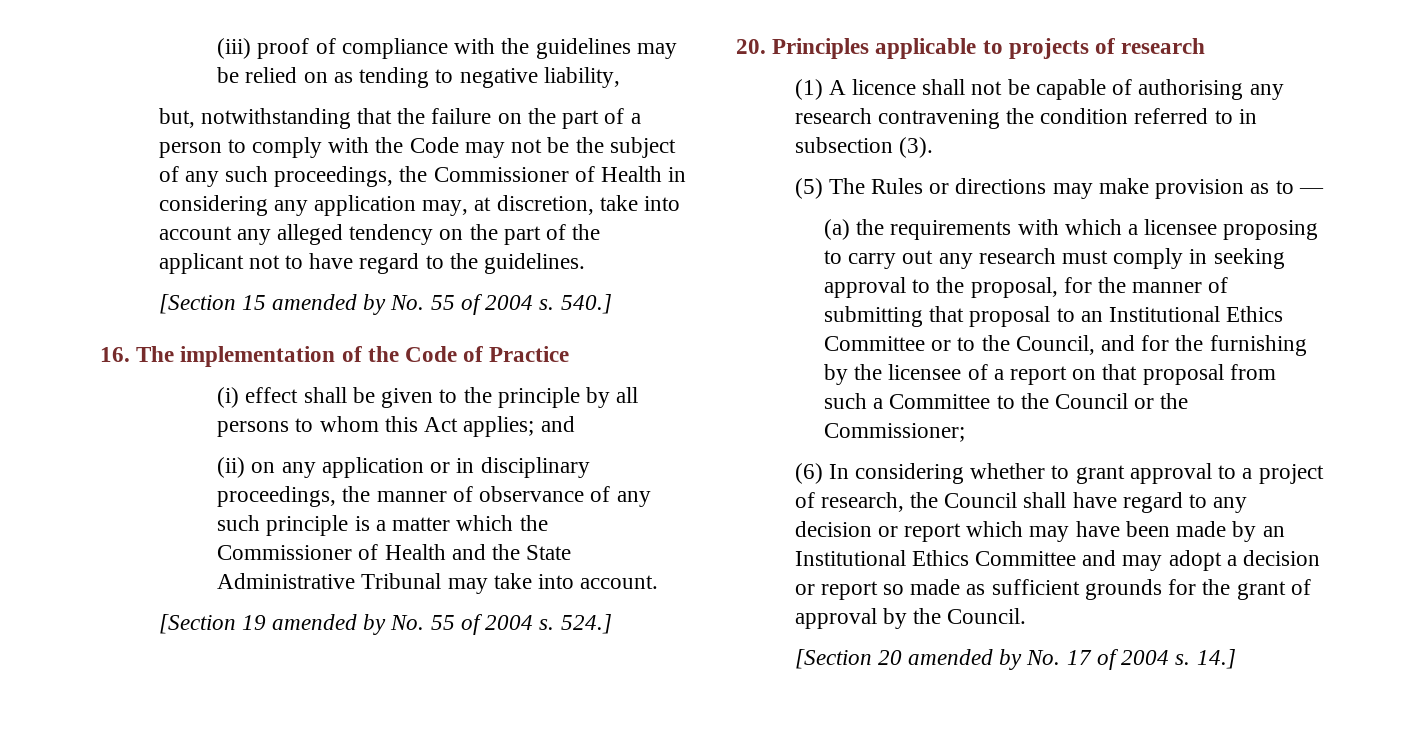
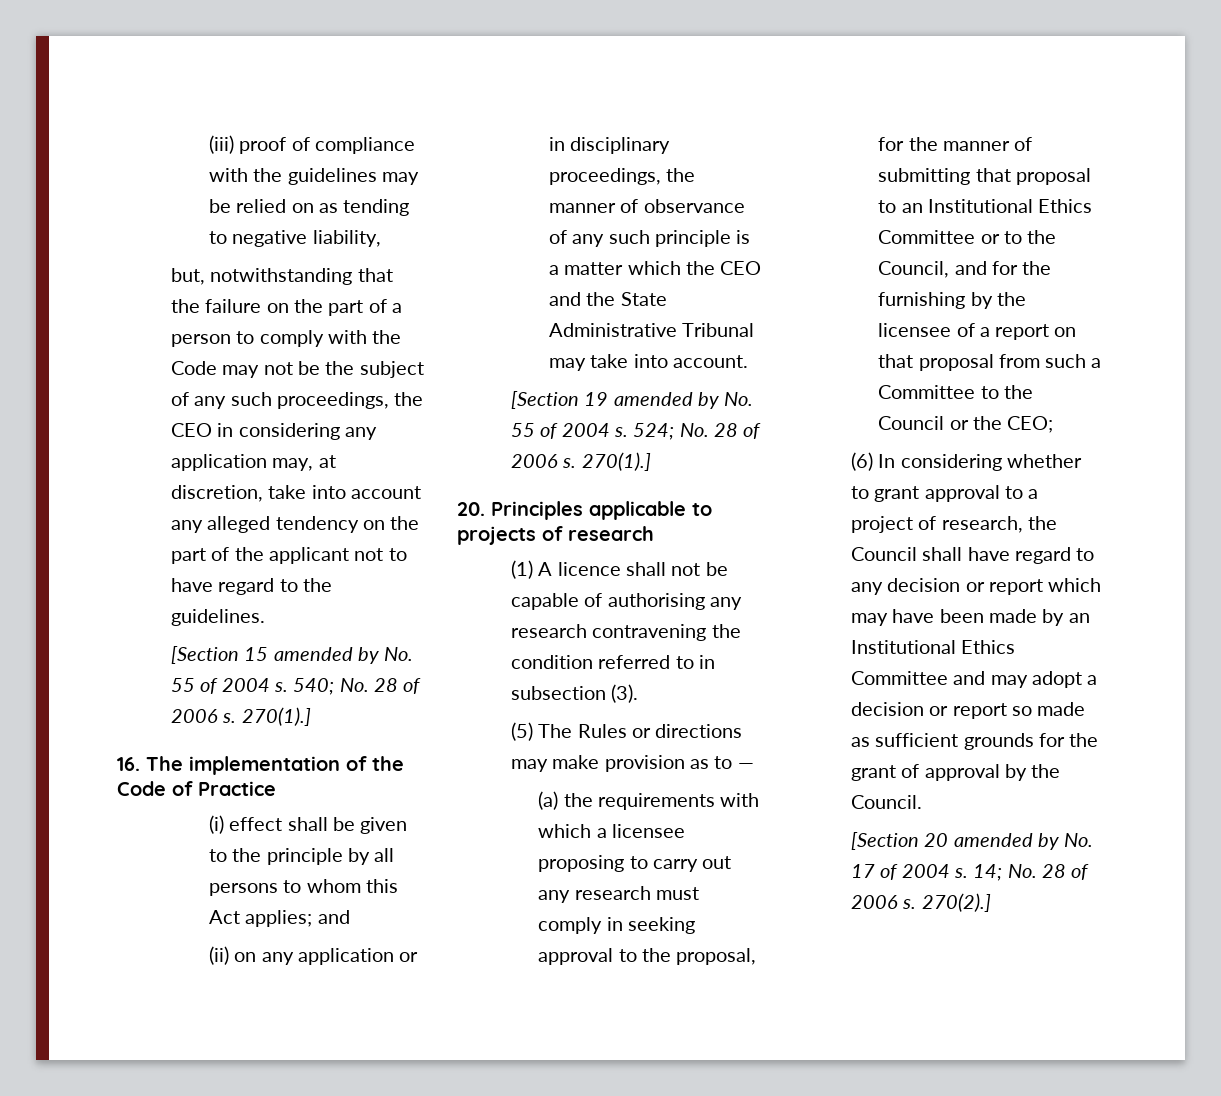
- but, notwithstanding that the failure on the part of a person to comply with the Code may not be the subject of any such proceedings, the Commissioner of Health in considering any application may, at discretion, take into account any alleged tendency on the part of the applicant not to have regard to the guidelines.
+ but, notwithstanding that the failure on the part of a person to comply with the Code may not be the subject of any such proceedings, the CEO in considering any application may, at discretion, take into account any alleged tendency on the part of the applicant not to have regard to the guidelines.
- 540.]
+ 540; No. 28 of 2006 s. 270(1).]
- (ii) on any application or in disciplinary proceedings, the manner of observance of any such principle is a matter which the Commissioner of Health and the State Administrative Tribunal may take into account.
+ (ii) on any application or in disciplinary proceedings, the manner of observance of any such principle is a matter which the CEO and the State Administrative Tribunal may take into account.
- 524.]
+ 524; No. 28 of 2006 s. 270(1).]
- (a) the requirements with which a licensee proposing to carry out any research must comply in seeking approval to the proposal, for the manner of submitting that proposal to an Institutional Ethics Committee or to the Council, and for the furnishing by the licensee of a report on that proposal from such a Committee to the Council or the Commissioner;
+ (a) the requirements with which a licensee proposing to carry out any research must comply in seeking approval to the proposal, for the manner of submitting that proposal to an Institutional Ethics Committee or to the Council, and for the furnishing by the licensee of a report on that proposal from such a Committee to the Council or the CEO;
- 14.]
+ 14; No. 28 of 2006 s. 270(2).]

